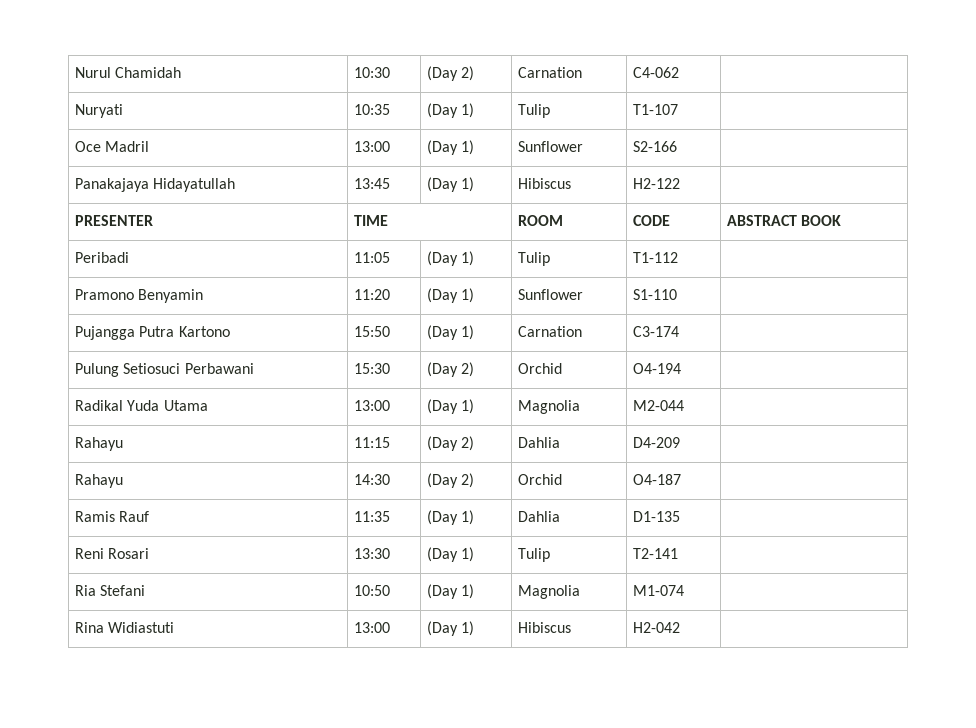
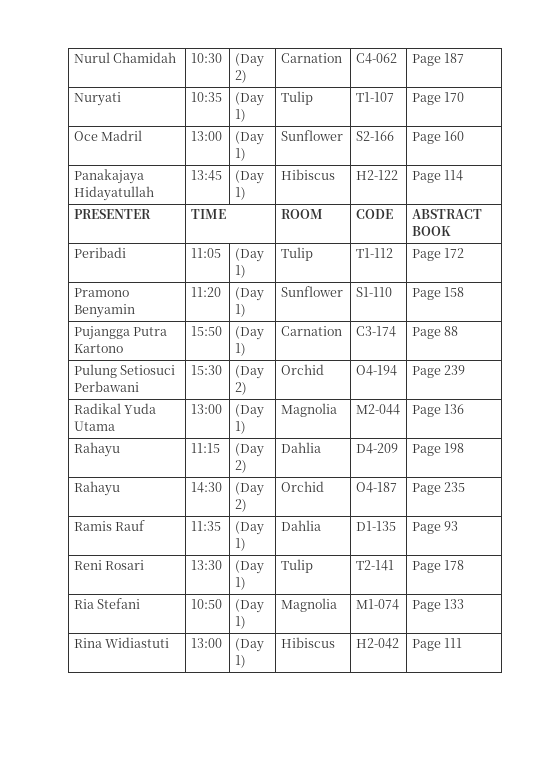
- Nurul Chamidah | 10:30 | (Day 2) | Carnation | C4-062 |
+ Nurul Chamidah | 10:30 | (Day 2) | Carnation | C4-062 | Page 187
- Nuryati | 10:35 | (Day 1) | Tulip | T1-107 |
+ Nuryati | 10:35 | (Day 1) | Tulip | T1-107 | Page 170
- Oce Madril | 13:00 | (Day 1) | Sunflower | S2-166 |
+ Oce Madril | 13:00 | (Day 1) | Sunflower | S2-166 | Page 160
- Panakajaya Hidayatullah | 13:45 | (Day 1) | Hibiscus | H2-122 |
+ Panakajaya Hidayatullah | 13:45 | (Day 1) | Hibiscus | H2-122 | Page 114
- Peribadi | 11:05 | (Day 1) | Tulip | T1-112 |
+ Peribadi | 11:05 | (Day 1) | Tulip | T1-112 | Page 172
- Pramono Benyamin | 11:20 | (Day 1) | Sunflower | S1-110 |
+ Pramono Benyamin | 11:20 | (Day 1) | Sunflower | S1-110 | Page 158
- Pujangga Putra Kartono | 15:50 | (Day 1) | Carnation | C3-174 |
+ Pujangga Putra Kartono | 15:50 | (Day 1) | Carnation | C3-174 | Page 88
- Pulung Setiosuci Perbawani | 15:30 | (Day 2) | Orchid | O4-194 |
+ Pulung Setiosuci Perbawani | 15:30 | (Day 2) | Orchid | O4-194 | Page 239
- Radikal Yuda Utama | 13:00 | (Day 1) | Magnolia | M2-044 |
+ Radikal Yuda Utama | 13:00 | (Day 1) | Magnolia | M2-044 | Page 136
- Rahayu | 11:15 | (Day 2) | Dahlia | D4-209 |
+ Rahayu | 11:15 | (Day 2) | Dahlia | D4-209 | Page 198
- Rahayu | 14:30 | (Day 2) | Orchid | O4-187 |
+ Rahayu | 14:30 | (Day 2) | Orchid | O4-187 | Page 235
- Ramis Rauf | 11:35 | (Day 1) | Dahlia | D1-135 |
+ Ramis Rauf | 11:35 | (Day 1) | Dahlia | D1-135 | Page 93
- Reni Rosari | 13:30 | (Day 1) | Tulip | T2-141 |
+ Reni Rosari | 13:30 | (Day 1) | Tulip | T2-141 | Page 178
- Ria Stefani | 10:50 | (Day 1) | Magnolia | M1-074 |
+ Ria Stefani | 10:50 | (Day 1) | Magnolia | M1-074 | Page 133
- Rina Widiastuti | 13:00 | (Day 1) | Hibiscus | H2-042 |
+ Rina Widiastuti | 13:00 | (Day 1) | Hibiscus | H2-042 | Page 111

